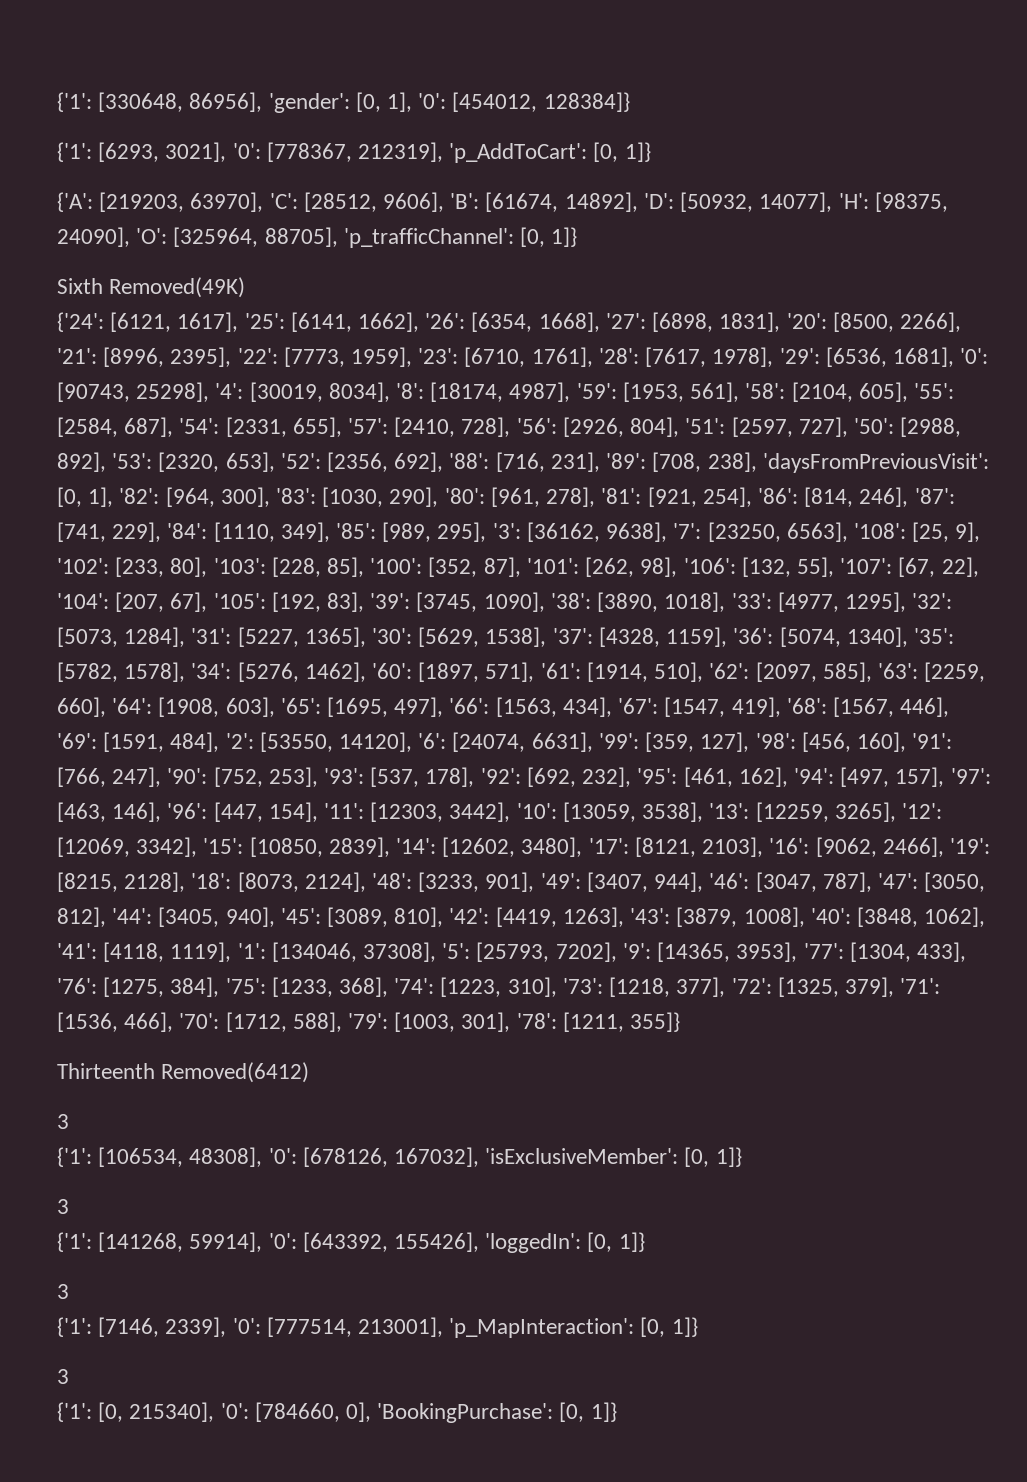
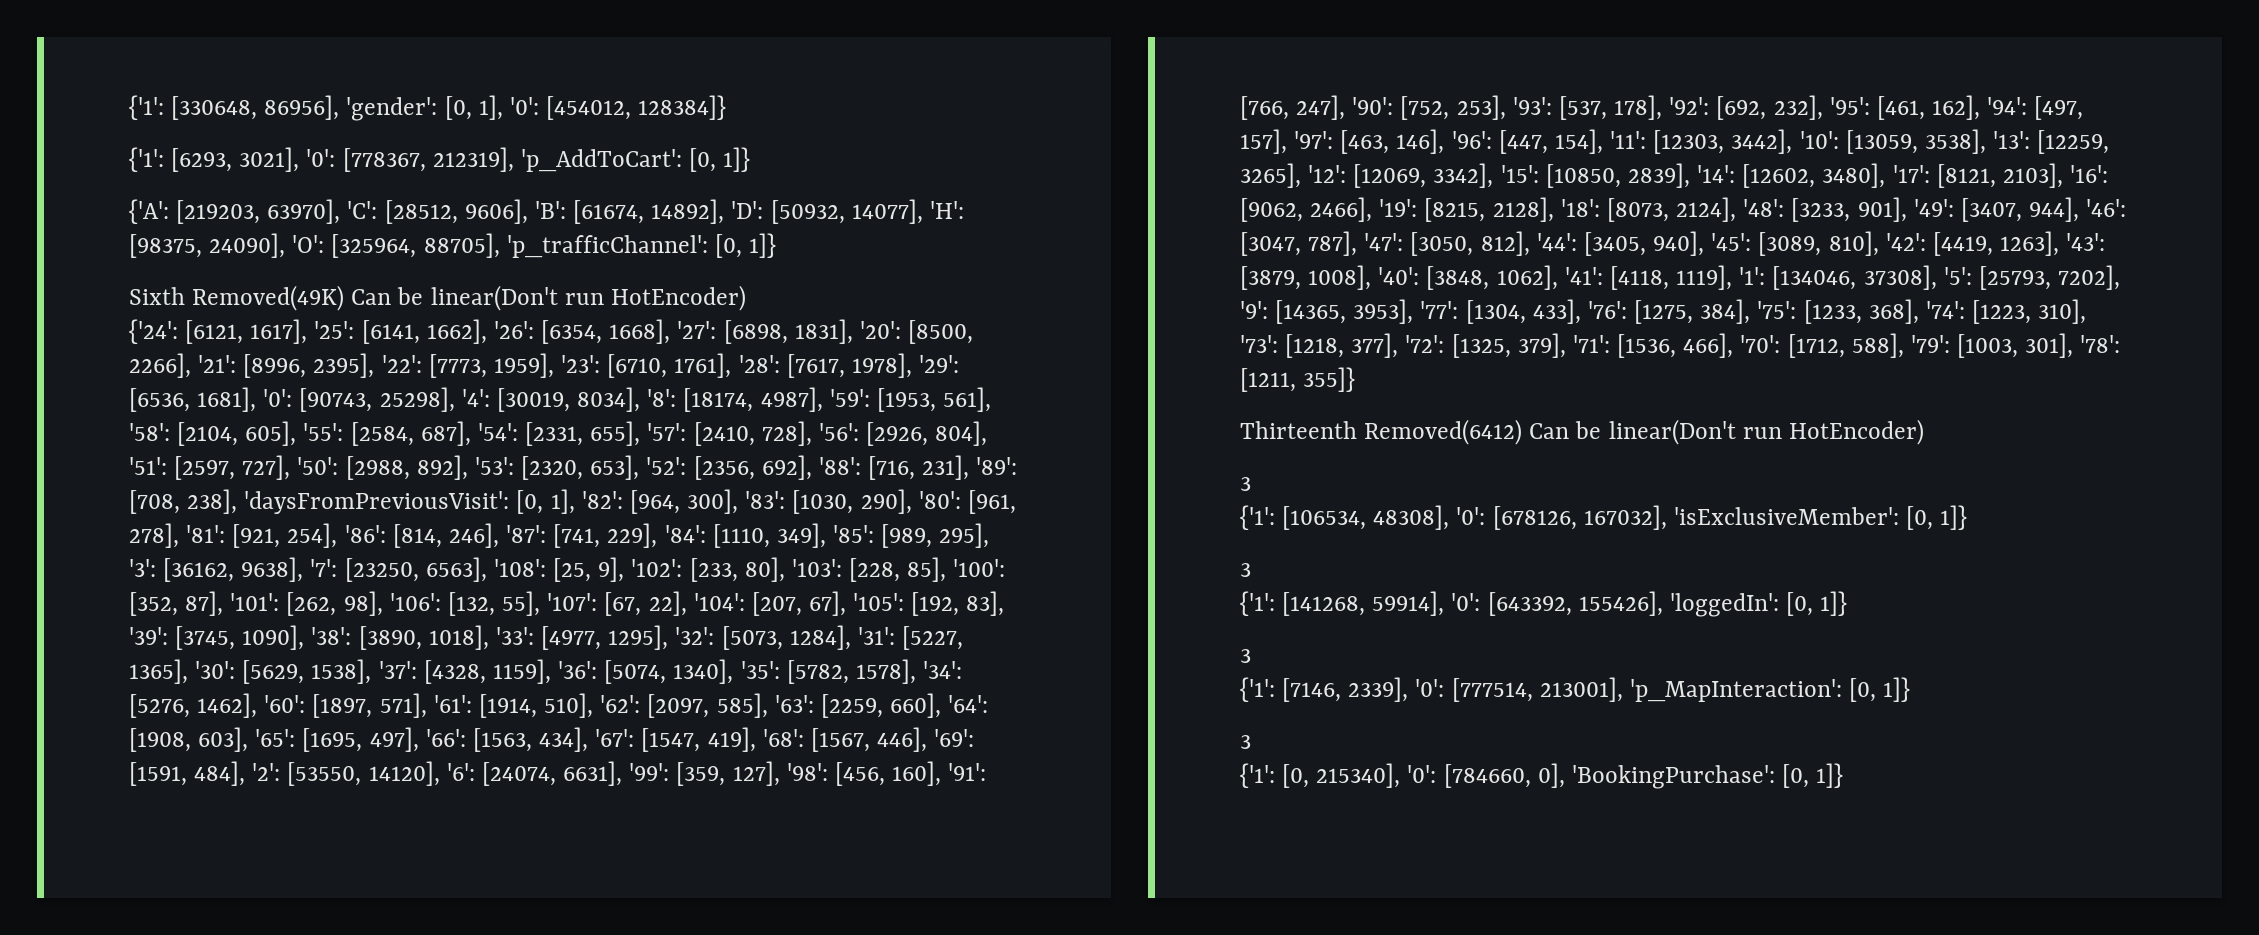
- Sixth Removed(49K)
+ Sixth Removed(49K) Can be linear(Don't run HotEncoder)
- Thirteenth Removed(6412)
+ Thirteenth Removed(6412) Can be linear(Don't run HotEncoder)

